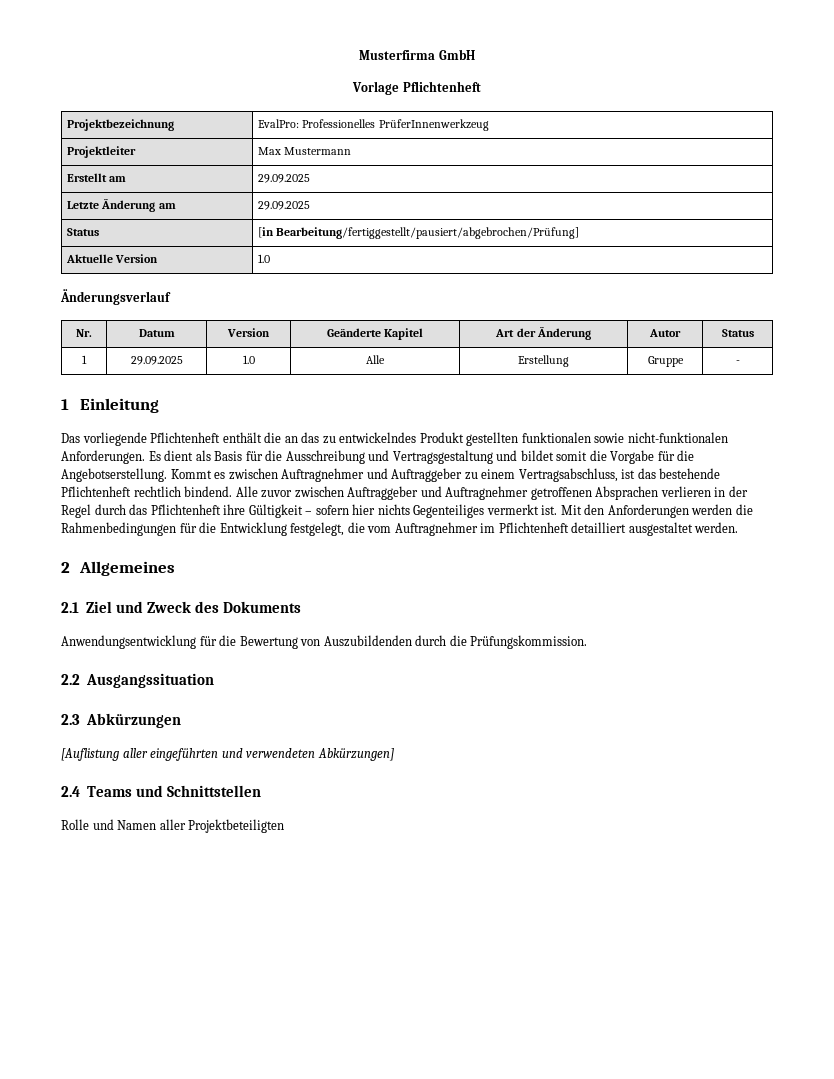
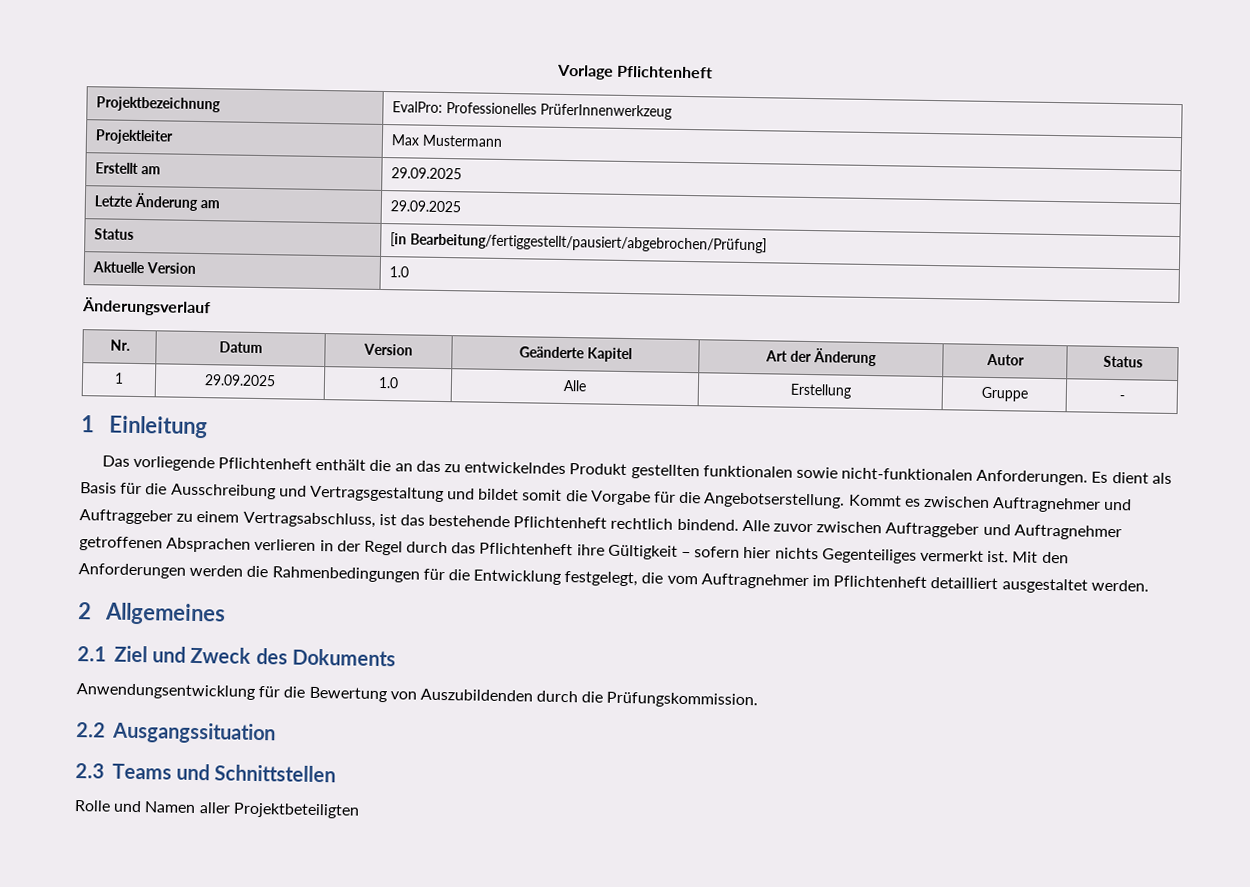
- Musterfirma GmbH
- 2.3 Abkürzungen
- [Auflistung aller eingeführten und verwendeten Abkürzungen]
- 2.4 Teams und Schnittstellen
+ 2.3 Teams und Schnittstellen

